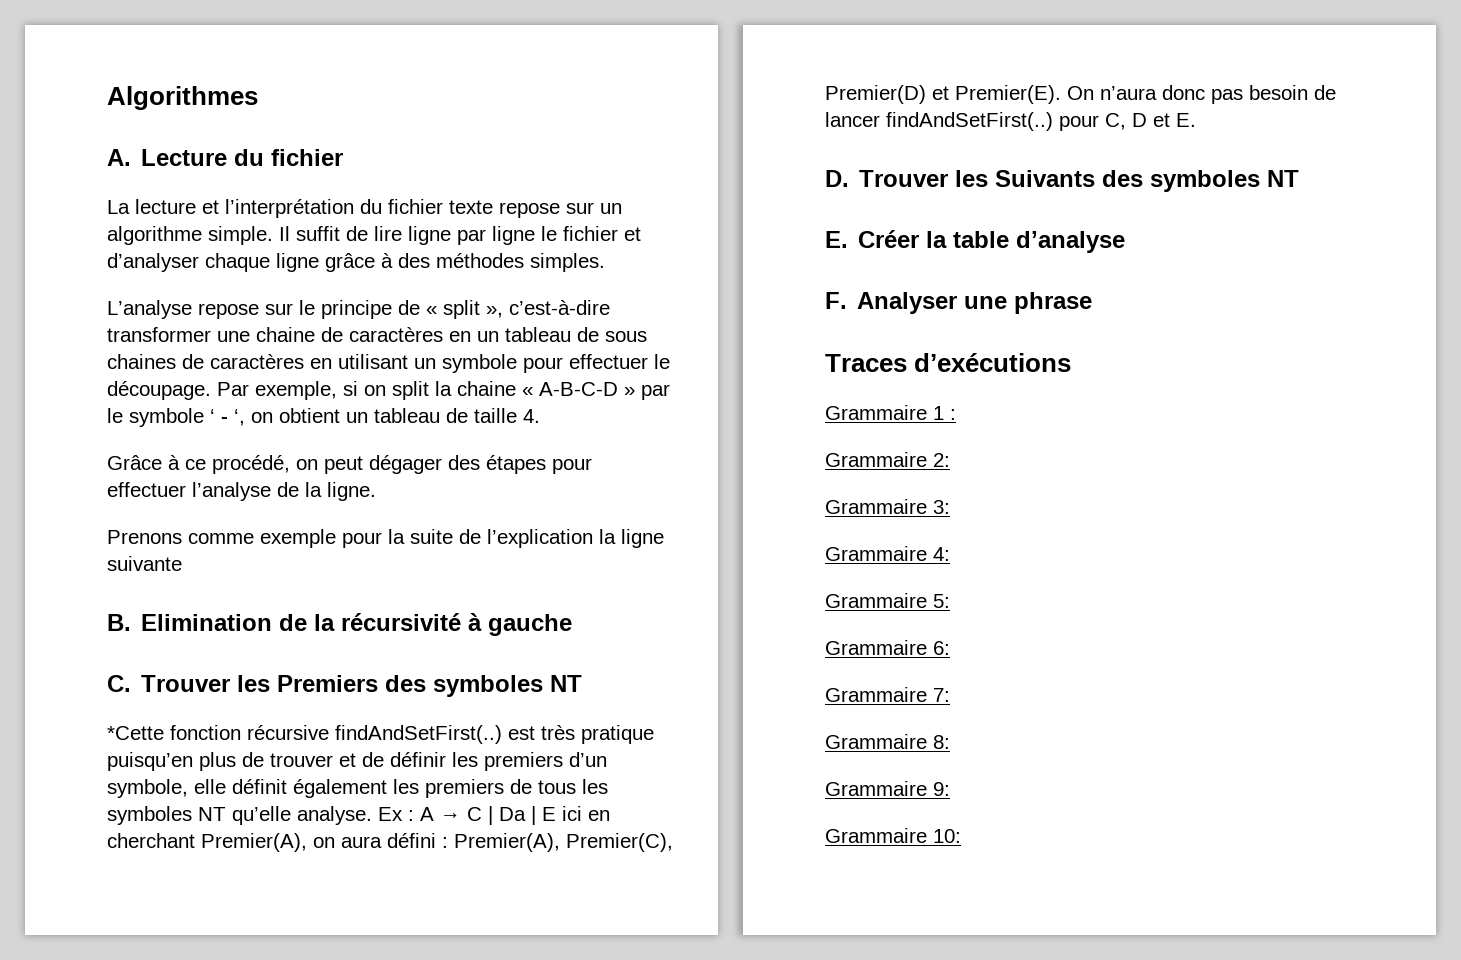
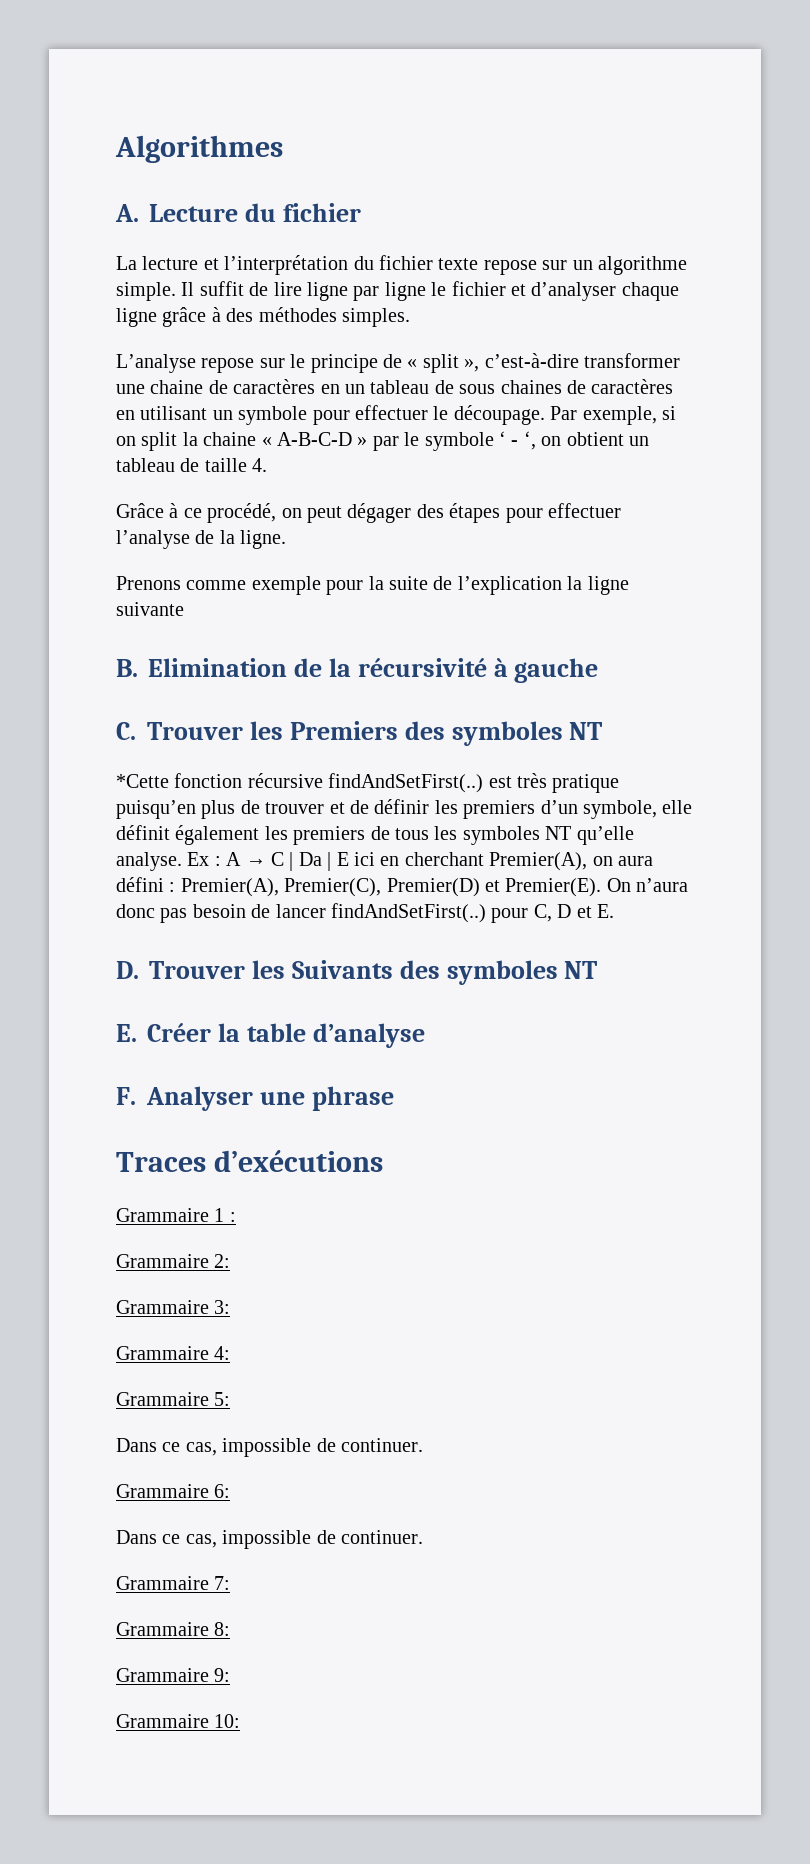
  Grammaire 5:
+ Dans ce cas, impossible de continuer.
  Grammaire 6:
+ Dans ce cas, impossible de continuer.

